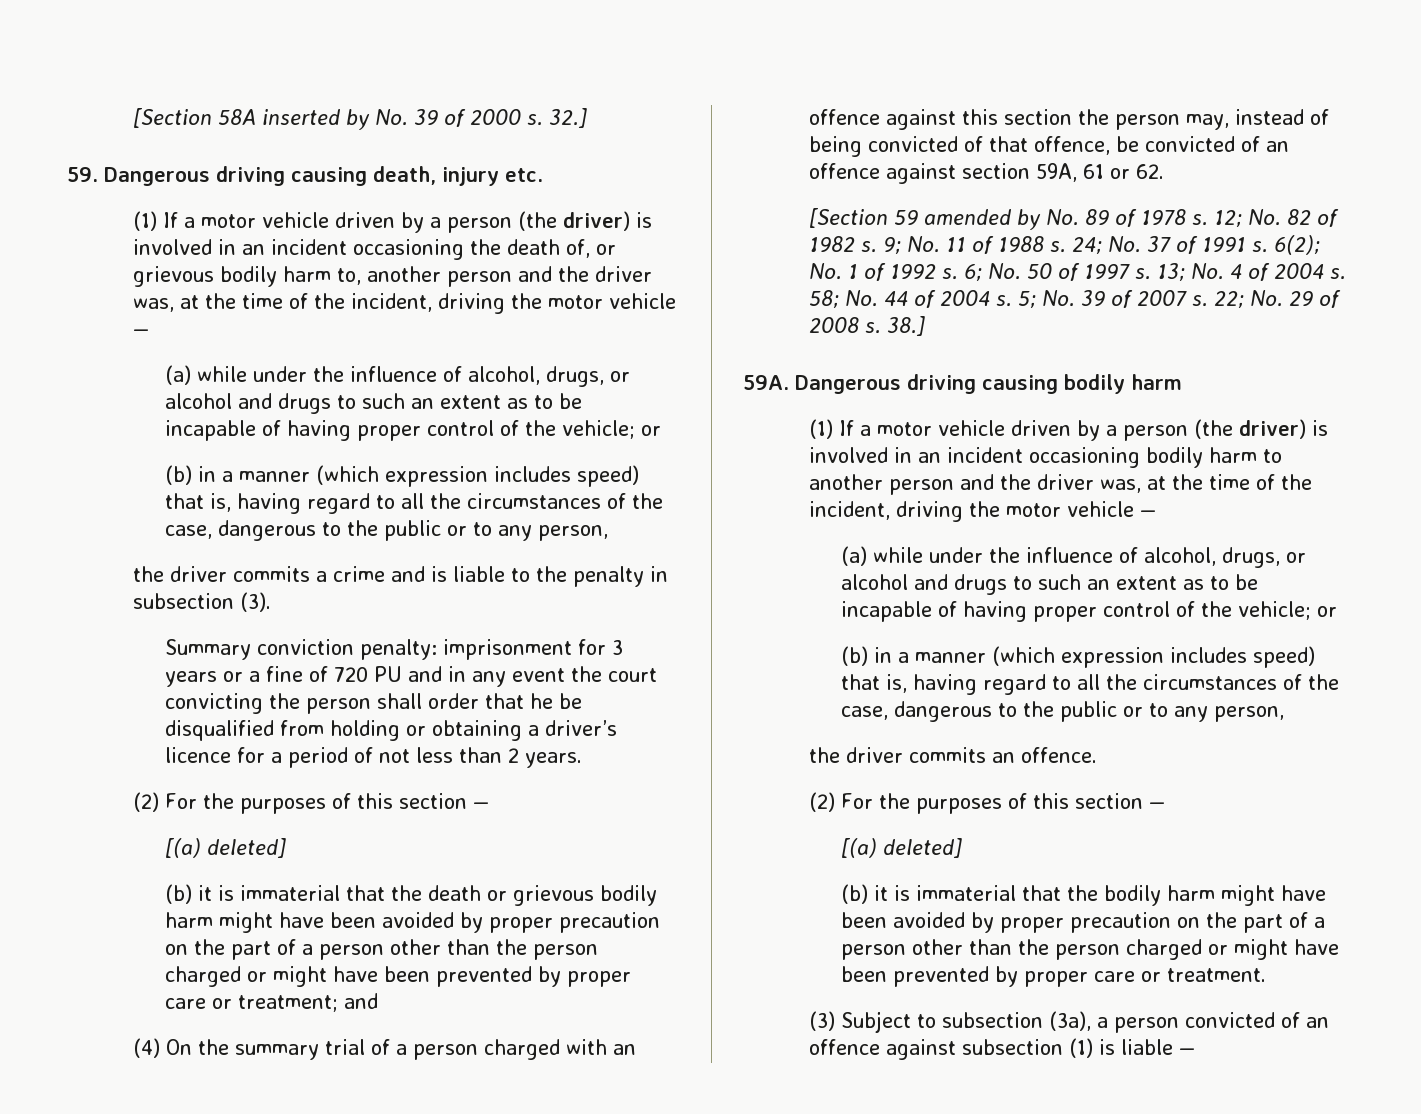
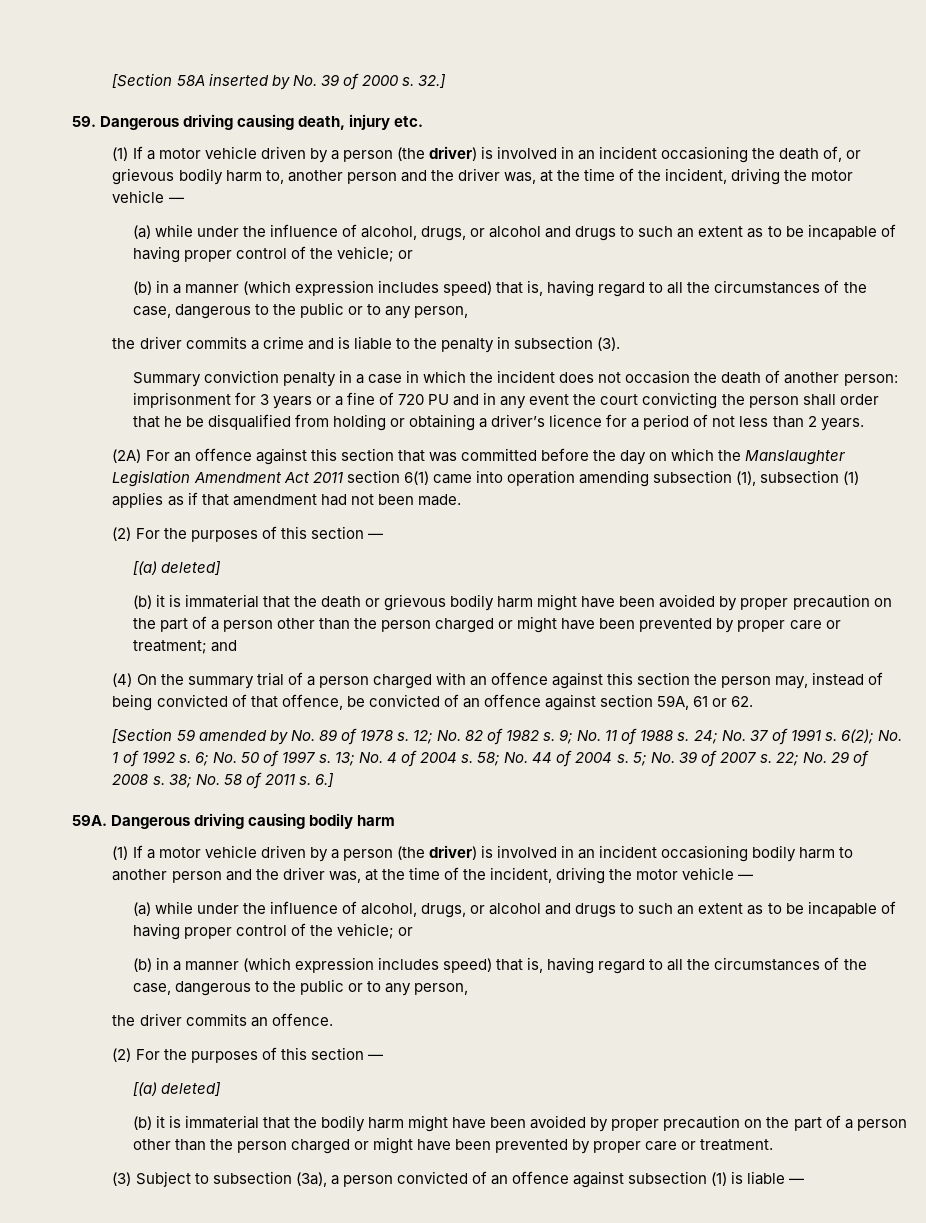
- Summary conviction penalty: imprisonment for 3 years or a fine of 720 PU and in any event the court convicting the person shall order that he be disqualified from holding or obtaining a driver’s licence for a period of not less than 2 years.
+ Summary conviction penalty in a case in which the incident does not occasion the death of another person: imprisonment for 3 years or a fine of 720 PU and in any event the court convicting the person shall order that he be disqualified from holding or obtaining a driver’s licence for a period of not less than 2 years.
+ (2A) For an offence against this section that was committed before the day on which the Manslaughter Legislation Amendment Act 2011 section 6(1) came into operation amending subsection (1), subsection (1) applies as if that amendment had not been made.
- 38.]
+ 38; No. 58 of 2011 s. 6.]

